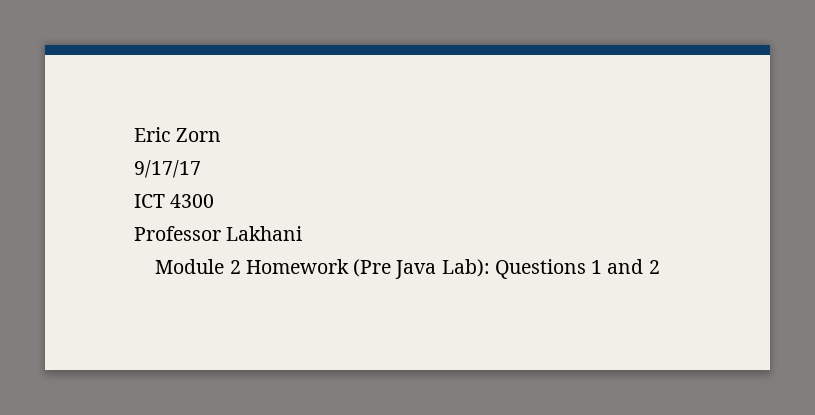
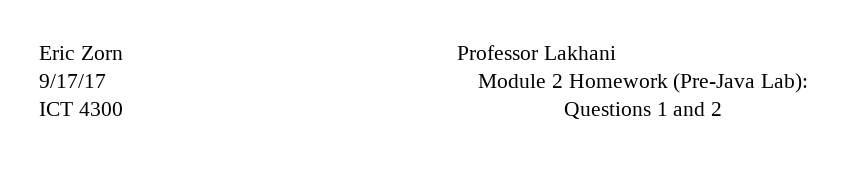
- Module 2 Homework (Pre Java Lab): Questions 1 and 2
+ Module 2 Homework (Pre-Java Lab): Questions 1 and 2

